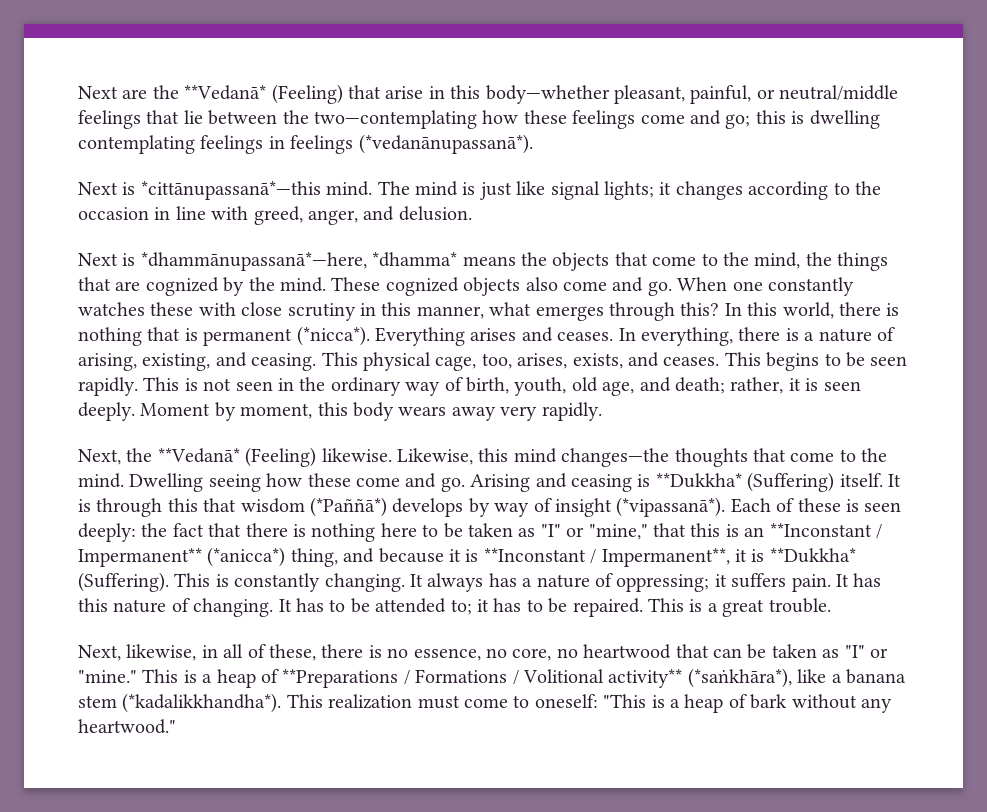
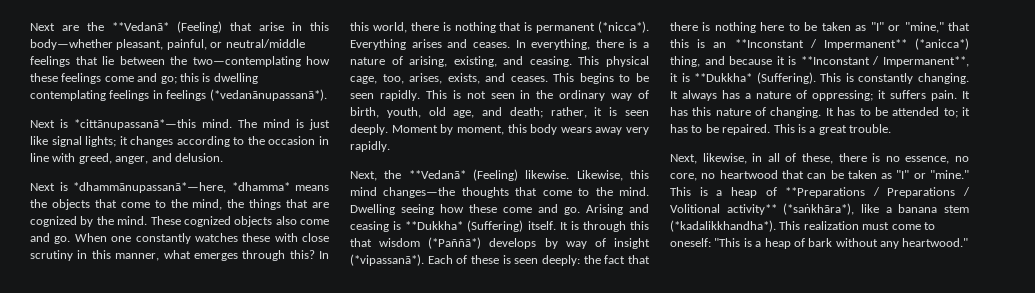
- This is a heap of **Preparations / Formations / Volitional activity** (*saṅkhāra*), like a banana stem (*kadalikkhandha*).
+ This is a heap of **Preparations / Preparations / Volitional activity** (*saṅkhāra*), like a banana stem (*kadalikkhandha*).

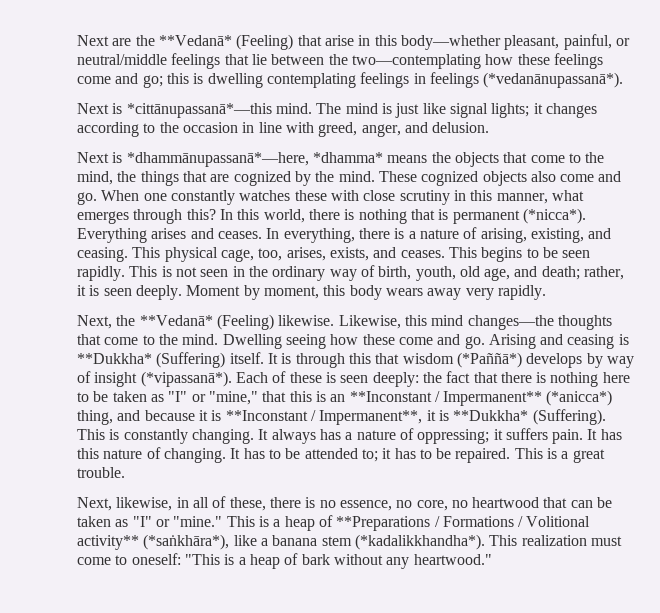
- This is a heap of **Preparations / Preparations / Volitional activity** (*saṅkhāra*), like a banana stem (*kadalikkhandha*).
+ This is a heap of **Preparations / Formations / Volitional activity** (*saṅkhāra*), like a banana stem (*kadalikkhandha*).

